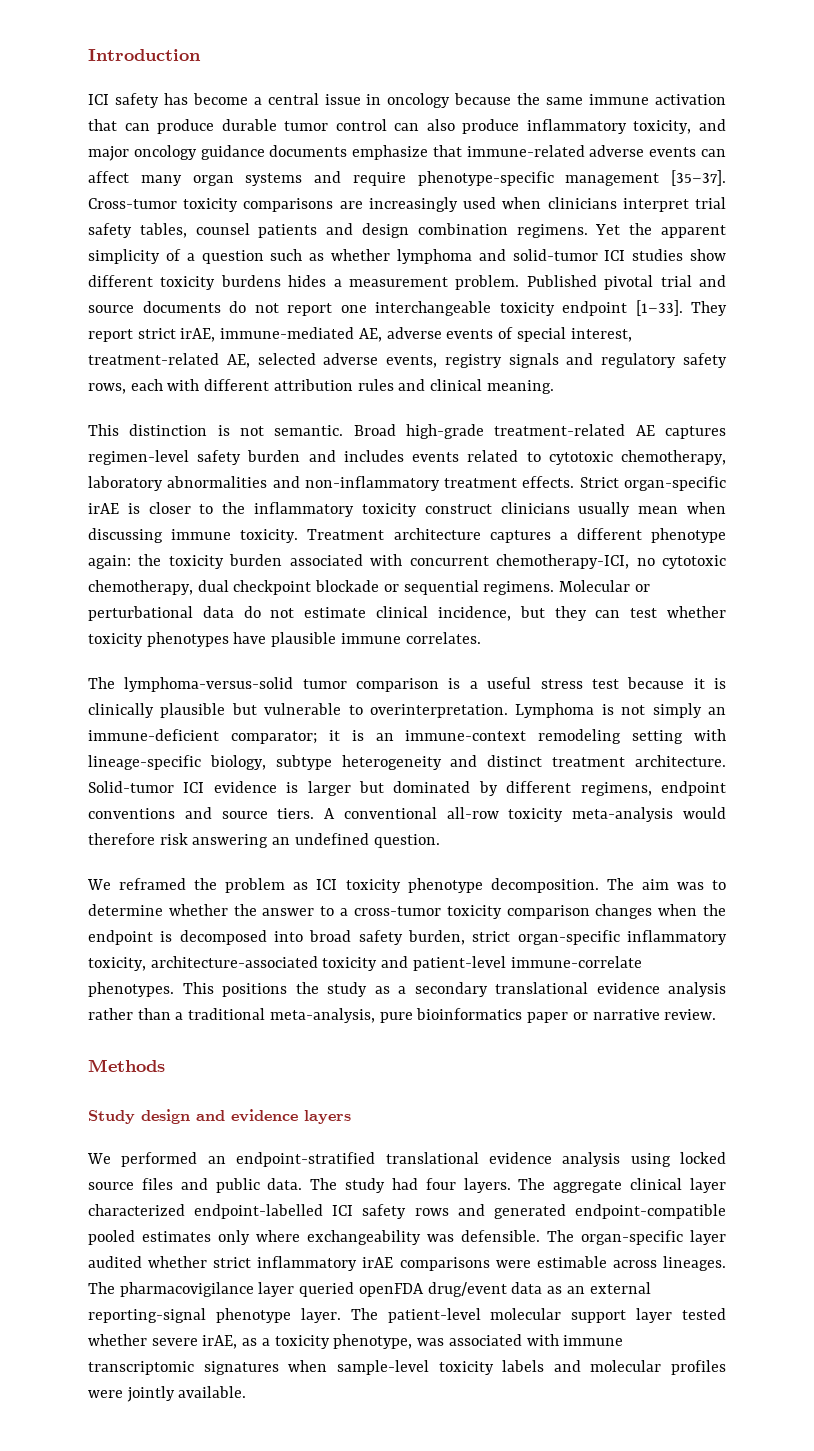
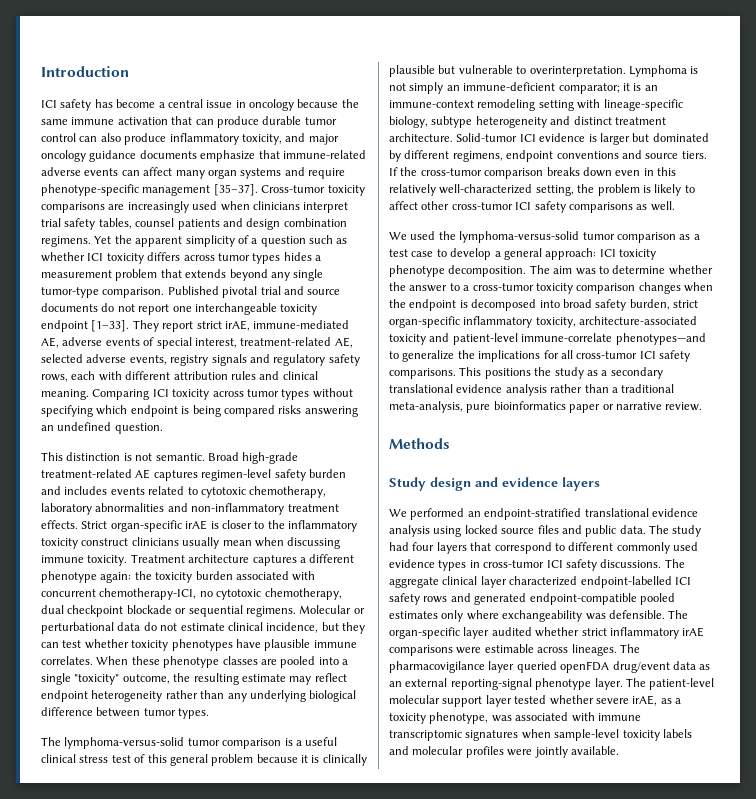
- Yet the apparent simplicity of a question such as whether lymphoma and solid-tumor ICI studies show different toxicity burdens hides a measurement problem.
+ Yet the apparent simplicity of a question such as whether ICI toxicity differs across tumor types hides a measurement problem that extends beyond any single tumor-type comparison.
+ Comparing ICI toxicity across tumor types without specifying which endpoint is being compared risks answering an undefined question.
+ When these phenotype classes are pooled into a single "toxicity" outcome, the resulting estimate may reflect endpoint heterogeneity rather than any underlying biological difference between tumor types.
- The lymphoma-versus-solid tumor comparison is a useful stress test because it is clinically plausible but vulnerable to overinterpretation.
+ The lymphoma-versus-solid tumor comparison is a useful clinical stress test of this general problem because it is clinically plausible but vulnerable to overinterpretation.
- A conventional all-row toxicity meta-analysis would therefore risk answering an undefined question.
- We reframed the problem as ICI toxicity phenotype decomposition.
+ If the cross-tumor comparison breaks down even in this relatively well-characterized setting, the problem is likely to affect other cross-tumor ICI safety comparisons as well.
+ We used the lymphoma-versus-solid tumor comparison as a test case to develop a general approach: ICI toxicity phenotype decomposition.
- The aim was to determine whether the answer to a cross-tumor toxicity comparison changes when the endpoint is decomposed into broad safety burden, strict organ-specific inflammatory toxicity, architecture-associated toxicity and patient-level immune-correlate phenotypes.
+ The aim was to determine whether the answer to a cross-tumor toxicity comparison changes when the endpoint is decomposed into broad safety burden, strict organ-specific inflammatory toxicity, architecture-associated toxicity and patient-level immune-correlate phenotypes—and to generalize the implications for all cross-tumor ICI safety comparisons.
- The study had four layers.
+ The study had four layers that correspond to different commonly used evidence types in cross-tumor ICI safety discussions.

